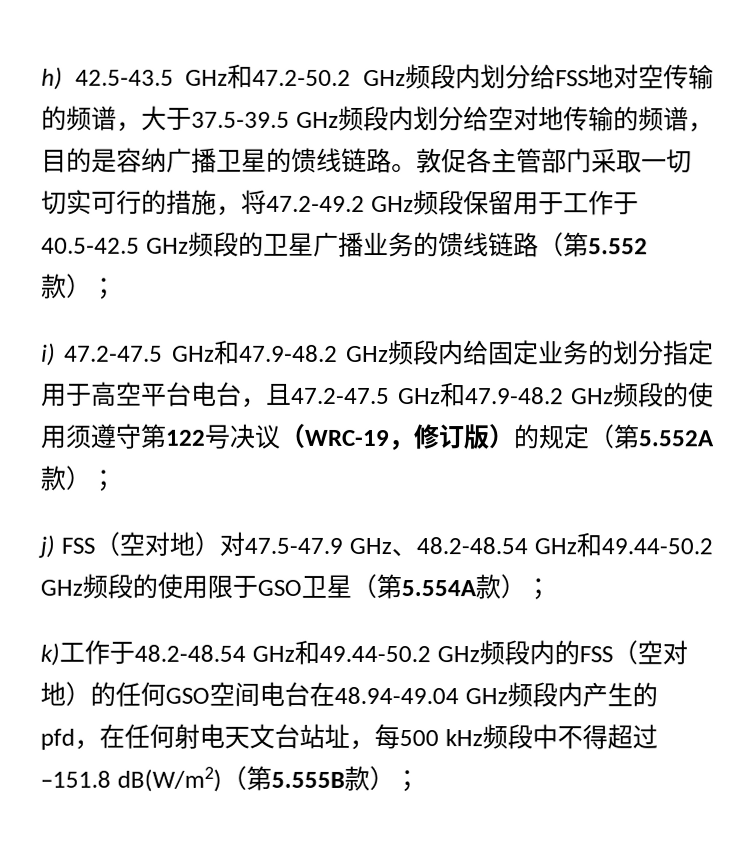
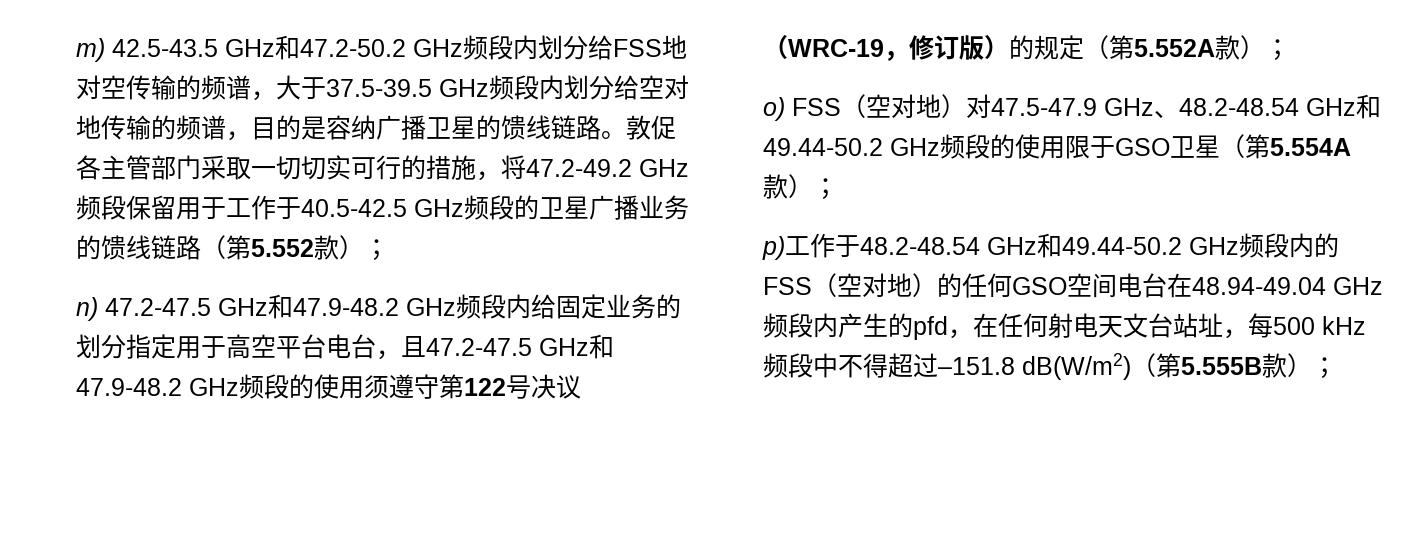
- h) 42.5-43.5 GHz和47.2-50.2 GHz频段内划分给FSS地对空传输的频谱，大于37.5-39.5 GHz频段内划分给空对地传输的频谱，目的是容纳广播卫星的馈线链路。
+ m) 42.5-43.5 GHz和47.2-50.2 GHz频段内划分给FSS地对空传输的频谱，大于37.5-39.5 GHz频段内划分给空对地传输的频谱，目的是容纳广播卫星的馈线链路。
- i) 47.2-47.5 GHz和47.9-48.2 GHz频段内给固定业务的划分指定用于高空平台电台，且47.2-47.5 GHz和47.9-48.2 GHz频段的使用须遵守第122号决议（WRC-19，修订版）的规定（第5.552A款）；
+ n) 47.2-47.5 GHz和47.9-48.2 GHz频段内给固定业务的划分指定用于高空平台电台，且47.2-47.5 GHz和47.9-48.2 GHz频段的使用须遵守第122号决议（WRC-19，修订版）的规定（第5.552A款）；
- j) FSS（空对地）对47.5-47.9 GHz、48.2-48.54 GHz和49.44-50.2 GHz频段的使用限于GSO卫星（第5.554A款）；
+ o) FSS（空对地）对47.5-47.9 GHz、48.2-48.54 GHz和49.44-50.2 GHz频段的使用限于GSO卫星（第5.554A款）；
- k)工作于48.2-48.54 GHz和49.44-50.2 GHz频段内的FSS（空对地）的任何GSO空间电台在48.94-49.04 GHz频段内产生的pfd，在任何射电天文台站址，每500 kHz频段中不得超过–151.8 dB(W/m2)（第5.555B款）；
+ p)工作于48.2-48.54 GHz和49.44-50.2 GHz频段内的FSS（空对地）的任何GSO空间电台在48.94-49.04 GHz频段内产生的pfd，在任何射电天文台站址，每500 kHz频段中不得超过–151.8 dB(W/m2)（第5.555B款）；

